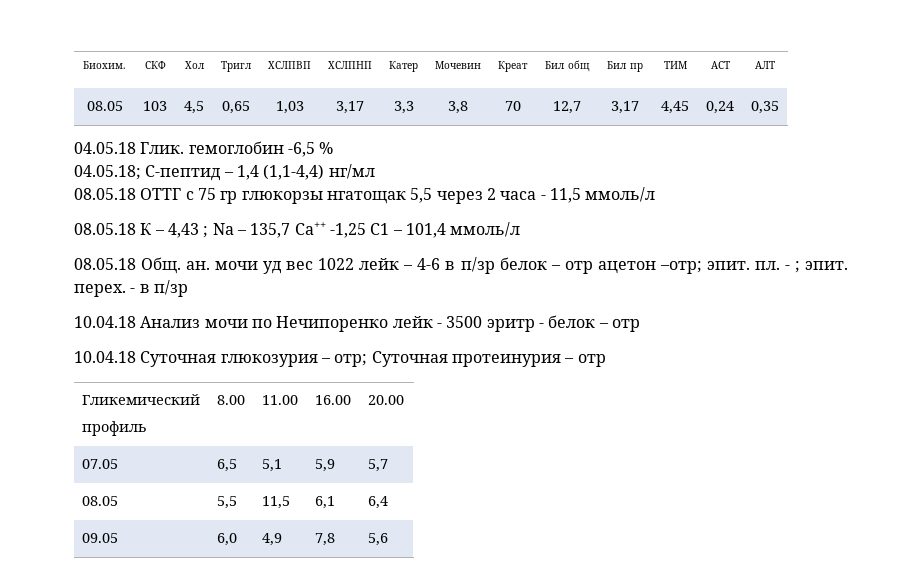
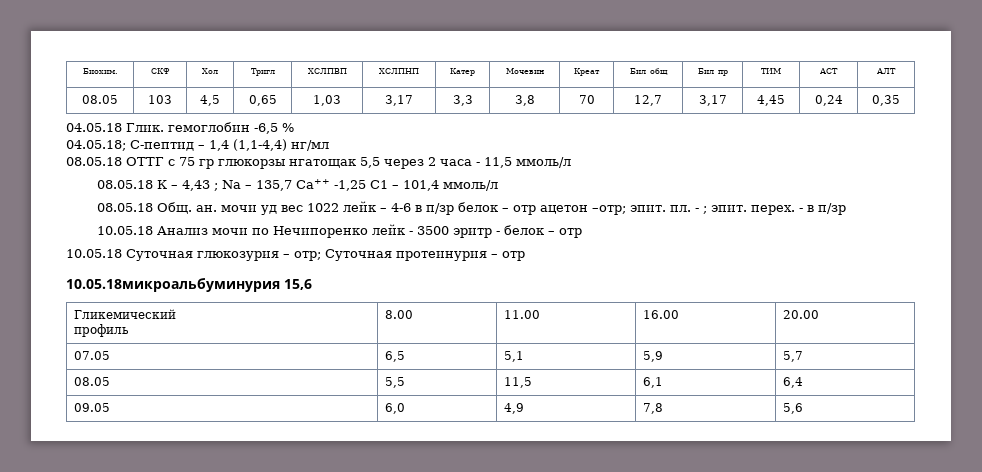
- 10.04.18 Анализ мочи по Нечипоренко лейк - 3500 эритр - белок – отр
+ 10.05.18 Анализ мочи по Нечипоренко лейк - 3500 эритр - белок – отр
- 10.04.18 Суточная глюкозурия – отр; Суточная протеинурия – отр
+ 10.05.18 Суточная глюкозурия – отр; Суточная протеинурия – отр
+ 10.05.18микроальбуминурия 15,6

